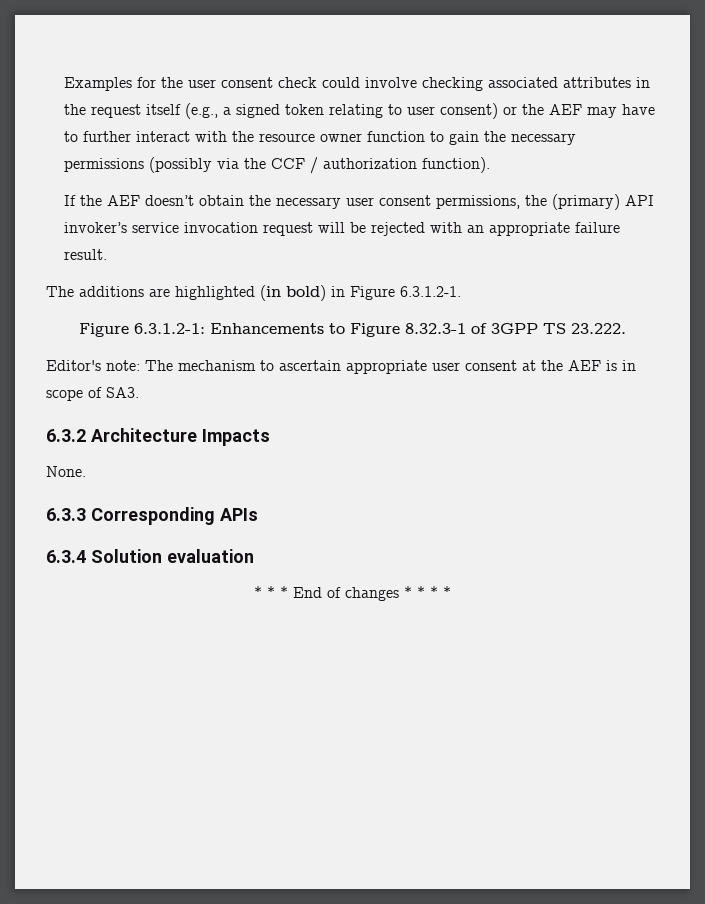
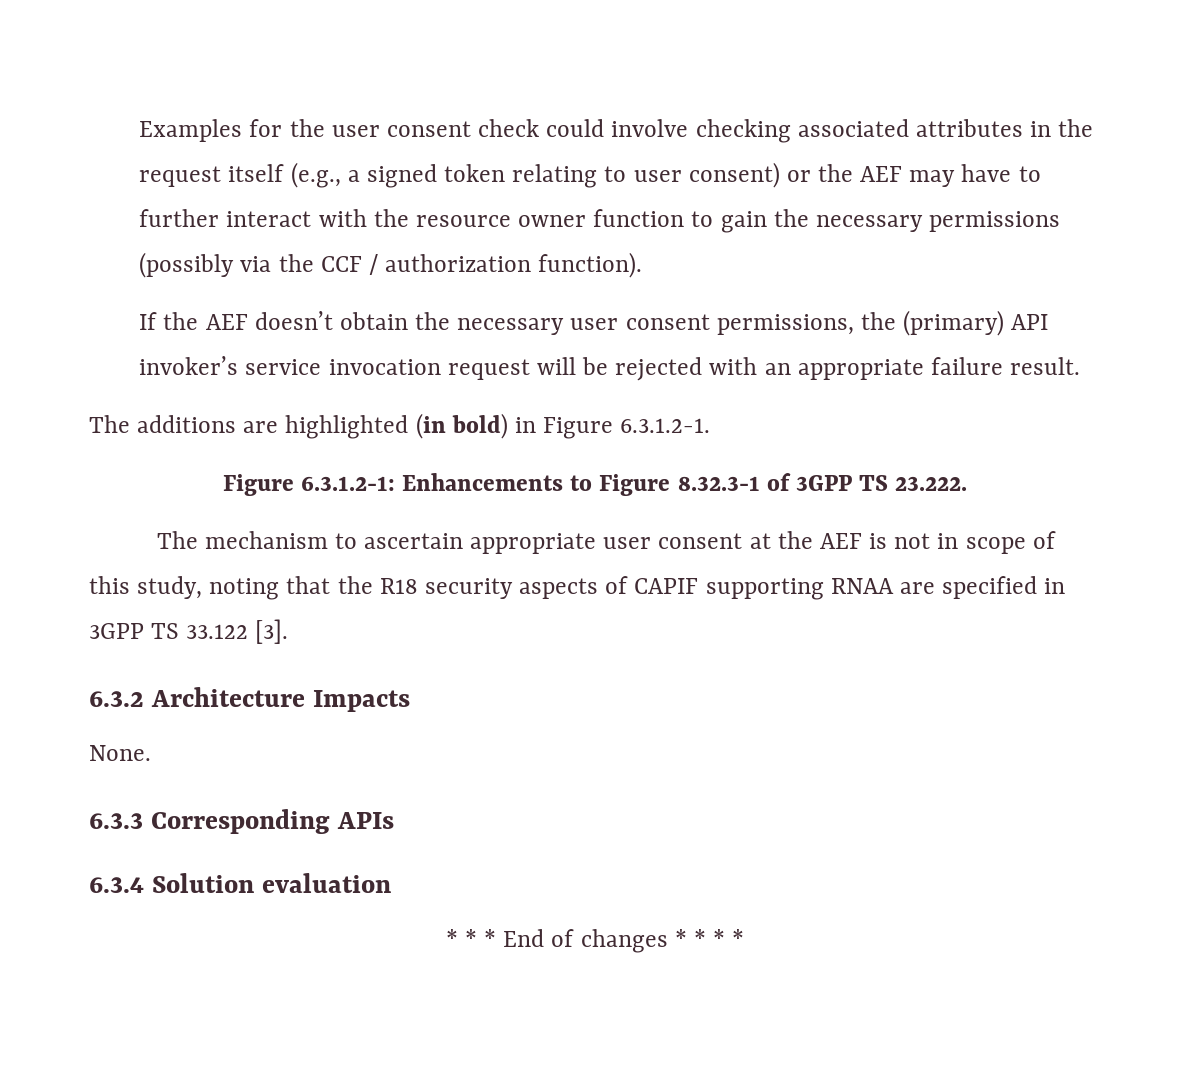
- Editor's note: The mechanism to ascertain appropriate user consent at the AEF is in scope of SA3.
+ The mechanism to ascertain appropriate user consent at the AEF is not in scope of this study, noting that the R18 security aspects of CAPIF supporting RNAA are specified in 3GPP TS 33.122 [3].

